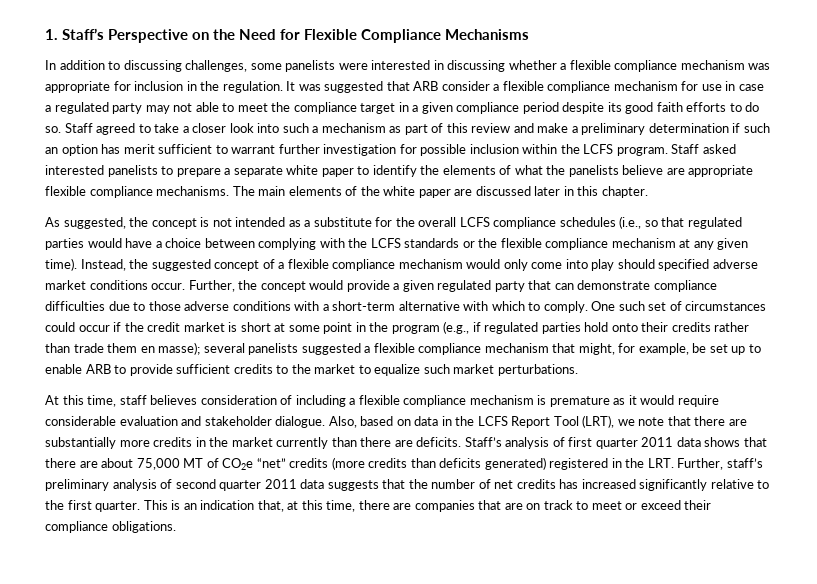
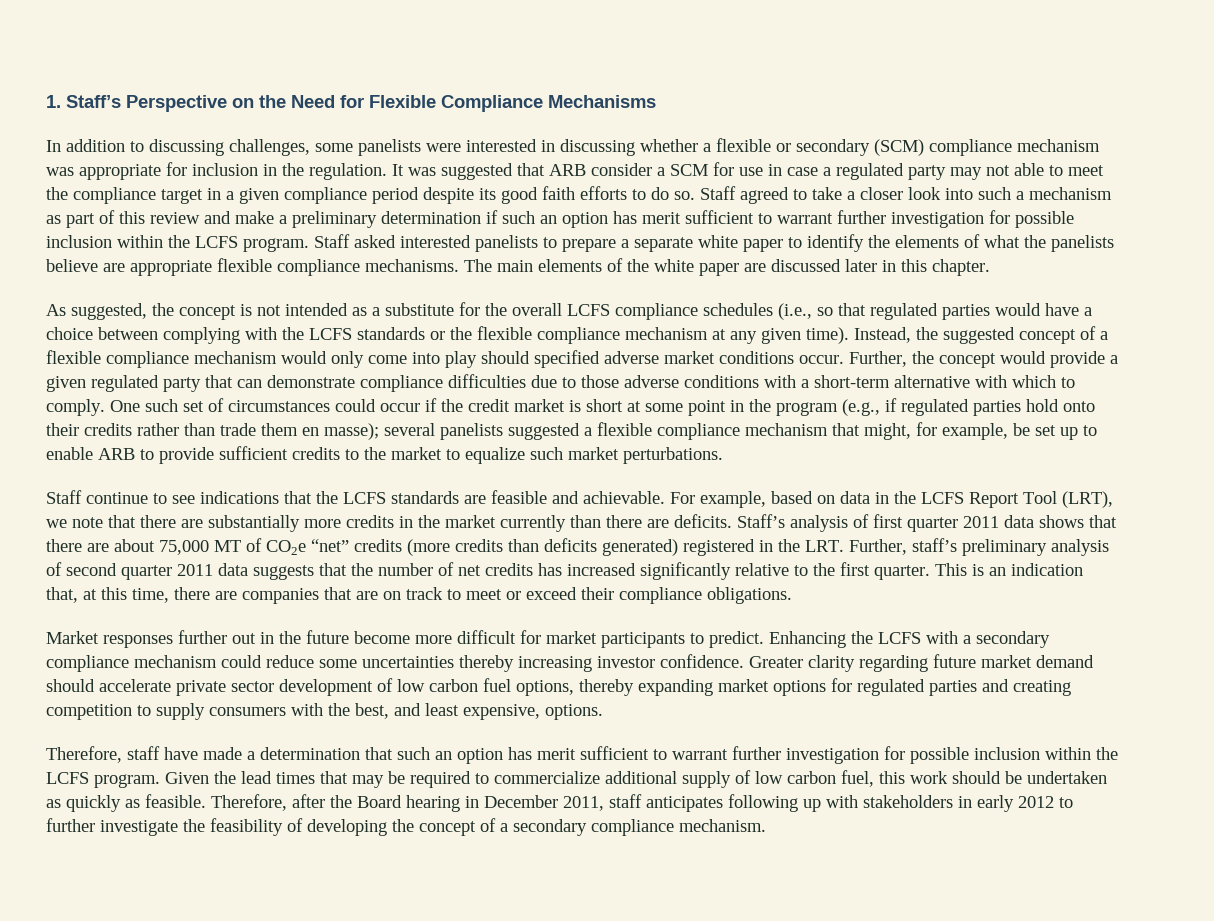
- In addition to discussing challenges, some panelists were interested in discussing whether a flexible compliance mechanism was appropriate for inclusion in the regulation.
+ In addition to discussing challenges, some panelists were interested in discussing whether a flexible or secondary (SCM) compliance mechanism was appropriate for inclusion in the regulation.
- It was suggested that ARB consider a flexible compliance mechanism for use in case a regulated party may not able to meet the compliance target in a given compliance period despite its good faith efforts to do so.
+ It was suggested that ARB consider a SCM for use in case a regulated party may not able to meet the compliance target in a given compliance period despite its good faith efforts to do so.
- At this time, staff believes consideration of including a flexible compliance mechanism is premature as it would require considerable evaluation and stakeholder dialogue. Also, based on data in the LCFS Report Tool (LRT), we note that there are substantially more credits in the market currently than there are deficits.
+ Staff continue to see indications that the LCFS standards are feasible and achievable. For example, based on data in the LCFS Report Tool (LRT), we note that there are substantially more credits in the market currently than there are deficits.
+ Market responses further out in the future become more difficult for market participants to predict. Enhancing the LCFS with a secondary compliance mechanism could reduce some uncertainties thereby increasing investor confidence. Greater clarity regarding future market demand should accelerate private sector development of low carbon fuel options, thereby expanding market options for regulated parties and creating competition to supply consumers with the best, and least expensive, options.
+ Therefore, staff have made a determination that such an option has merit sufficient to warrant further investigation for possible inclusion within the LCFS program. Given the lead times that may be required to commercialize additional supply of low carbon fuel, this work should be undertaken as quickly as feasible. Therefore, after the Board hearing in December 2011, staff anticipates following up with stakeholders in early 2012 to further investigate the feasibility of developing the concept of a secondary compliance mechanism.

